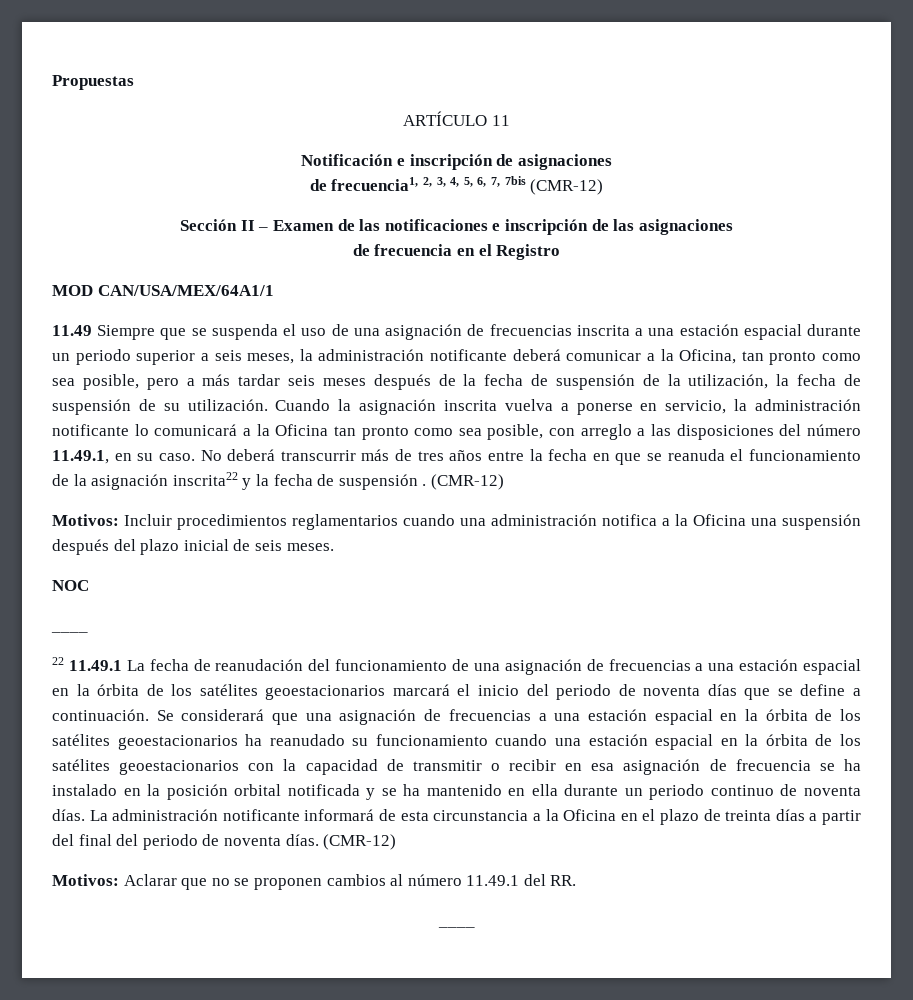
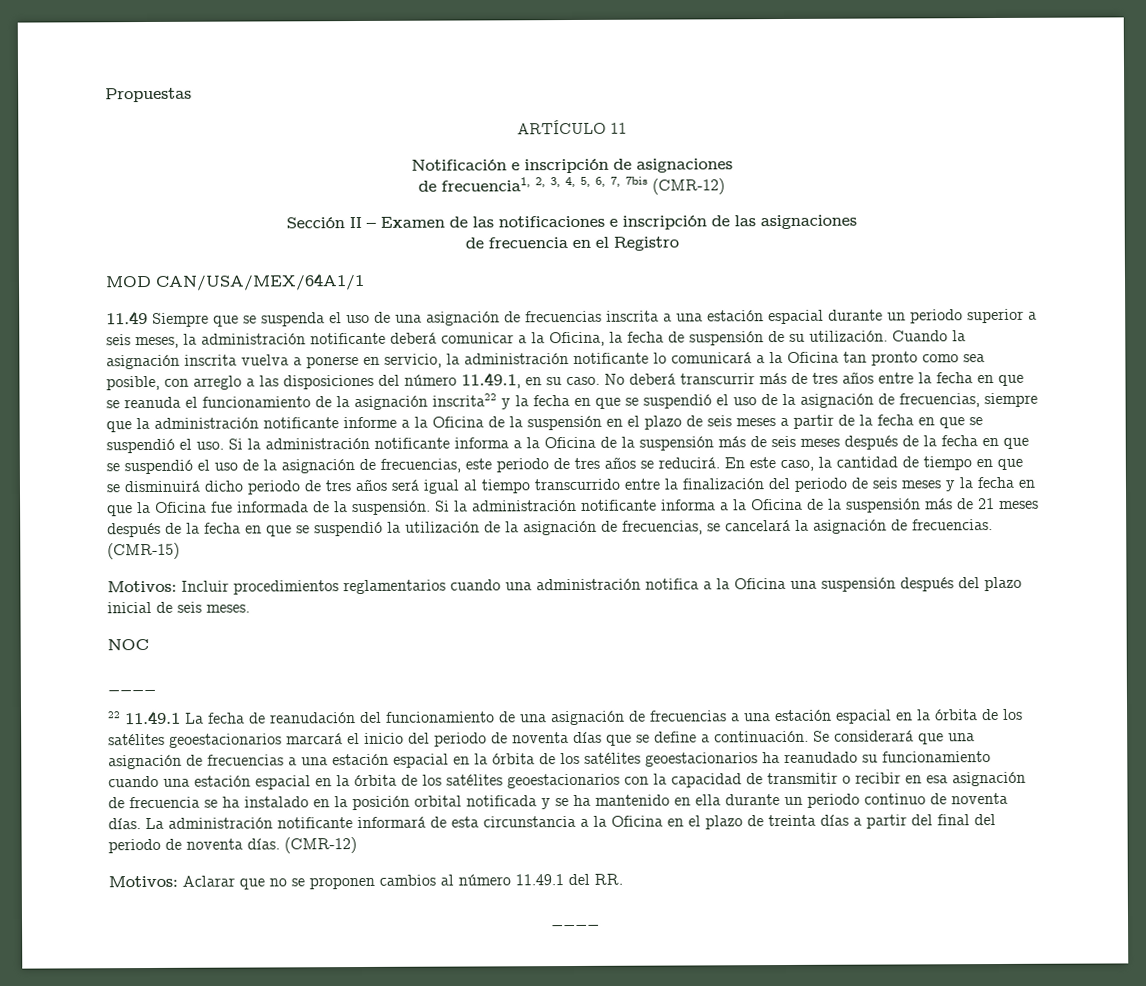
- 11.49 Siempre que se suspenda el uso de una asignación de frecuencias inscrita a una estación espacial durante un periodo superior a seis meses, la administración notificante deberá comunicar a la Oficina, tan pronto como sea posible, pero a más tardar seis meses después de la fecha de suspensión de la utilización, la fecha de suspensión de su utilización.
+ 11.49 Siempre que se suspenda el uso de una asignación de frecuencias inscrita a una estación espacial durante un periodo superior a seis meses, la administración notificante deberá comunicar a la Oficina, la fecha de suspensión de su utilización.
- No deberá transcurrir más de tres años entre la fecha en que se reanuda el funcionamiento de la asignación inscrita22 y la fecha de suspensión . (CMR-12)
+ No deberá transcurrir más de tres años entre la fecha en que se reanuda el funcionamiento de la asignación inscrita22 y la fecha en que se suspendió el uso de la asignación de frecuencias, siempre que la administración notificante informe a la Oficina de la suspensión en el plazo de seis meses a partir de la fecha en que se suspendió el uso. Si la administración notificante informa a la Oficina de la suspensión más de seis meses después de la fecha en que se suspendió el uso de la asignación de frecuencias, este periodo de tres años se reducirá. En este caso, la cantidad de tiempo en que se disminuirá dicho periodo de tres años será igual al tiempo transcurrido entre la finalización del periodo de seis meses y la fecha en que la Oficina fue informada de la suspensión. Si la administración notificante informa a la Oficina de la suspensión más de 21 meses después de la fecha en que se suspendió la utilización de la asignación de frecuencias, se cancelará la asignación de frecuencias. (CMR-15)

